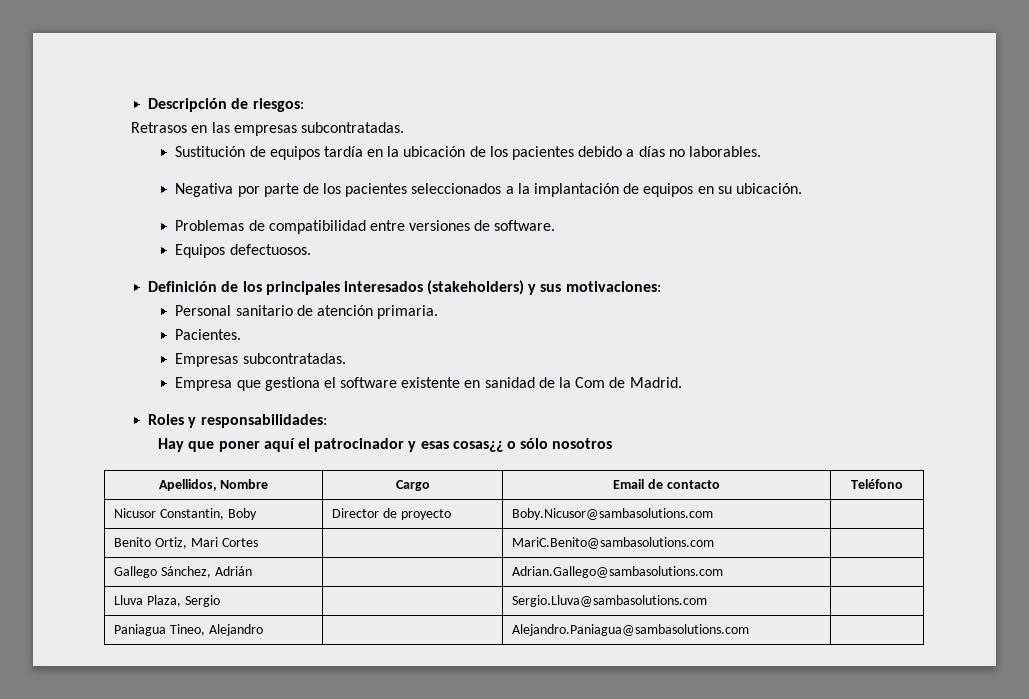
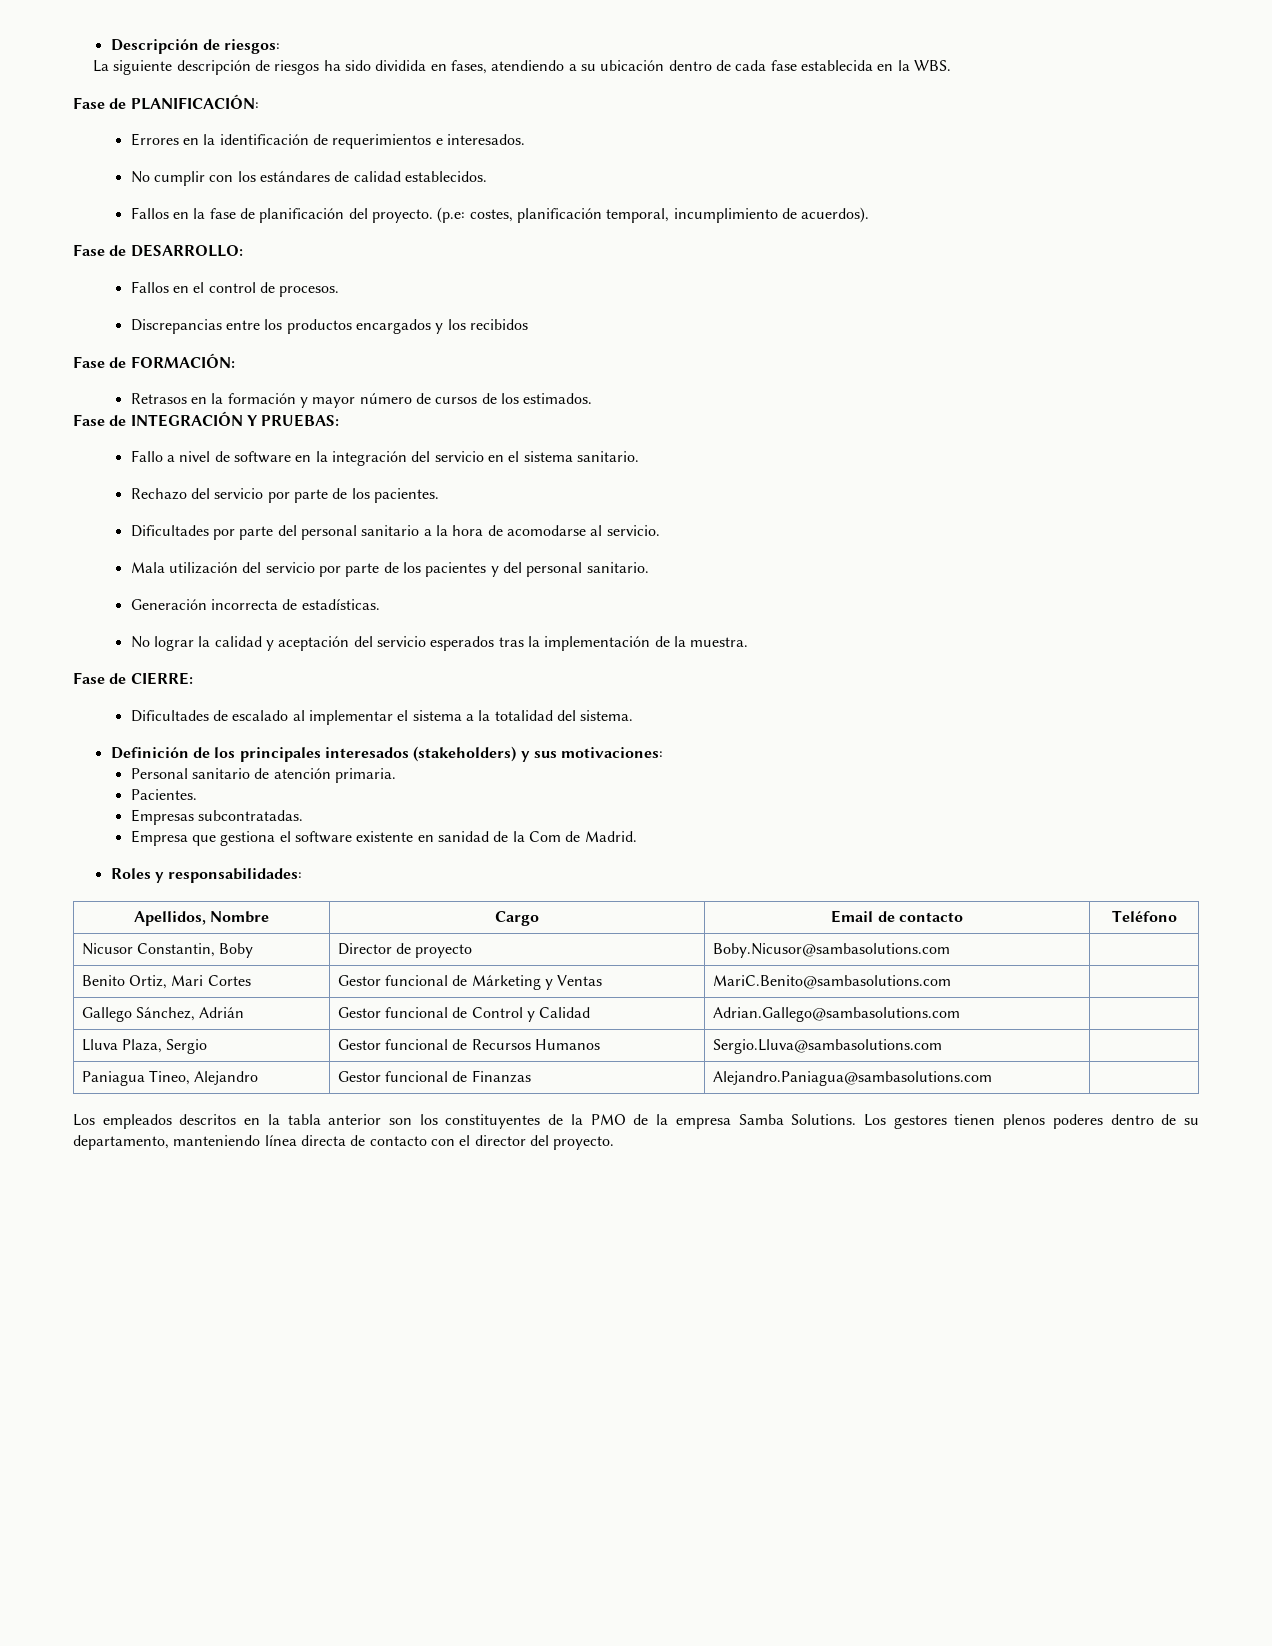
- Retrasos en las empresas subcontratadas.
- Sustitución de equipos tardía en la ubicación de los pacientes debido a días no laborables.
- Negativa por parte de los pacientes seleccionados a la implantación de equipos en su ubicación.
- Problemas de compatibilidad entre versiones de software.
- Equipos defectuosos.
+ La siguiente descripción de riesgos ha sido dividida en fases, atendiendo a su ubicación dentro de cada fase establecida en la WBS.
+ Fase de PLANIFICACIÓN:
+ Errores en la identificación de requerimientos e interesados.
+ No cumplir con los estándares de calidad establecidos.
+ Fallos en la fase de planificación del proyecto. (p.e: costes, planificación temporal, incumplimiento de acuerdos).
+ Fase de DESARROLLO:
+ Fallos en el control de procesos.
+ Discrepancias entre los productos encargados y los recibidos
+ Fase de FORMACIÓN:
+ Retrasos en la formación y mayor número de cursos de los estimados.
+ Fase de INTEGRACIÓN Y PRUEBAS:
+ Fallo a nivel de software en la integración del servicio en el sistema sanitario.
+ Rechazo del servicio por parte de los pacientes.
+ Dificultades por parte del personal sanitario a la hora de acomodarse al servicio.
+ Mala utilización del servicio por parte de los pacientes y del personal sanitario.
+ Generación incorrecta de estadísticas.
+ No lograr la calidad y aceptación del servicio esperados tras la implementación de la muestra.
+ Fase de CIERRE:
+ Dificultades de escalado al implementar el sistema a la totalidad del sistema.
- Hay que poner aquí el patrocinador y esas cosas¿¿ o sólo nosotros
- Benito Ortiz, Mari Cortes | | MariC.Benito@sambasolutions.com |
- Gallego Sánchez, Adrián | | Adrian.Gallego@sambasolutions.com |
+ Benito Ortiz, Mari Cortes | Gestor funcional de Márketing y Ventas | MariC.Benito@sambasolutions.com |
+ Gallego Sánchez, Adrián | Gestor funcional de Control y Calidad | Adrian.Gallego@sambasolutions.com |
- Lluva Plaza, Sergio | | Sergio.Lluva@sambasolutions.com |
+ Lluva Plaza, Sergio | Gestor funcional de Recursos Humanos | Sergio.Lluva@sambasolutions.com |
- Paniagua Tineo, Alejandro | | Alejandro.Paniagua@sambasolutions.com |
+ Paniagua Tineo, Alejandro | Gestor funcional de Finanzas | Alejandro.Paniagua@sambasolutions.com |
+ Los empleados descritos en la tabla anterior son los constituyentes de la PMO de la empresa Samba Solutions. Los gestores tienen plenos poderes dentro de su departamento, manteniendo línea directa de contacto con el director del proyecto.

